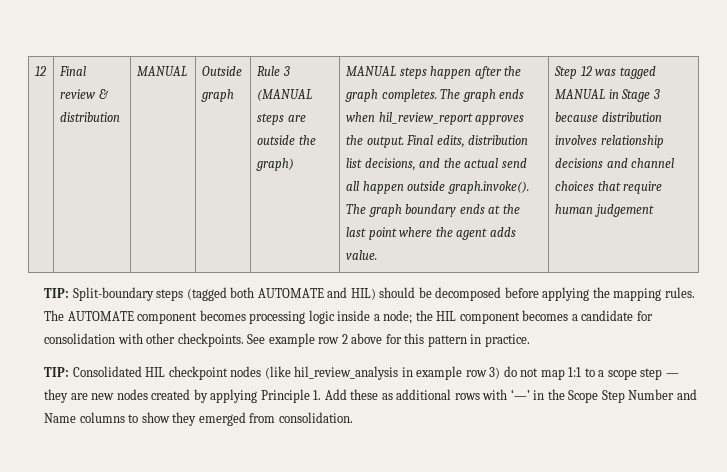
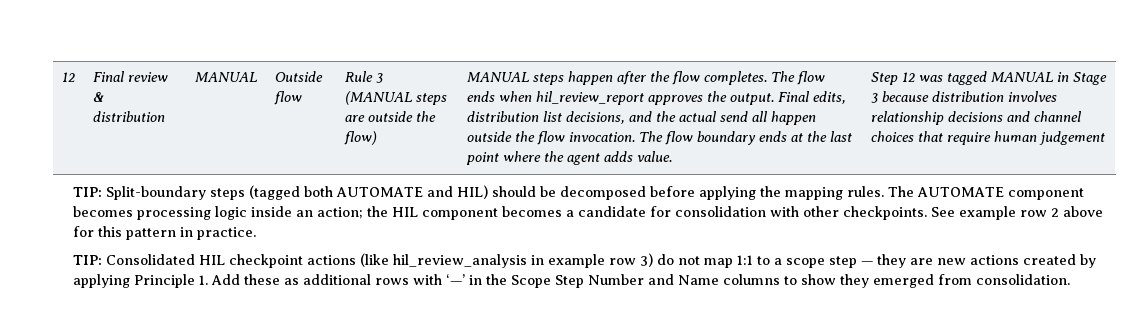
- Outside graph
+ Outside flow
- Rule 3 (MANUAL steps are outside the graph)
+ Rule 3 (MANUAL steps are outside the flow)
- MANUAL steps happen after the graph completes.
+ MANUAL steps happen after the flow completes.
- The graph ends when hil_review_report approves the output.
+ The flow ends when hil_review_report approves the output.
- Final edits, distribution list decisions, and the actual send all happen outside graph.invoke(). The graph boundary ends at the last point where the agent adds value.
+ Final edits, distribution list decisions, and the actual send all happen outside the flow invocation. The flow boundary ends at the last point where the agent adds value.
- The AUTOMATE component becomes processing logic inside a node; the HIL component becomes a candidate for consolidation with other checkpoints.
+ The AUTOMATE component becomes processing logic inside an action; the HIL component becomes a candidate for consolidation with other checkpoints.
- TIP: Consolidated HIL checkpoint nodes (like hil_review_analysis in example row 3) do not map 1:1 to a scope step — they are new nodes created by applying Principle 1. Add these as additional rows with ‘—’ in the Scope Step Number and Name columns to show they emerged from consolidation.
+ TIP: Consolidated HIL checkpoint actions (like hil_review_analysis in example row 3) do not map 1:1 to a scope step — they are new actions created by applying Principle 1. Add these as additional rows with ‘—’ in the Scope Step Number and Name columns to show they emerged from consolidation.

